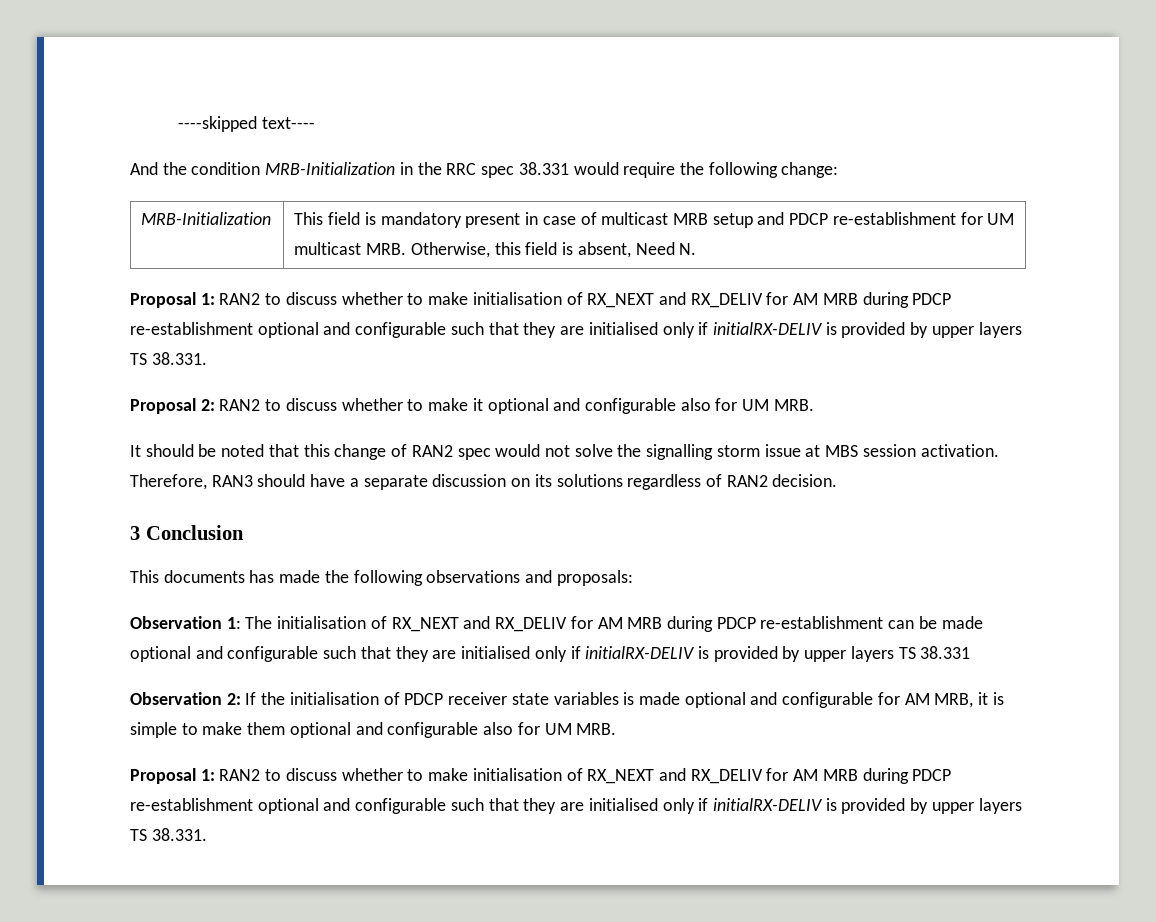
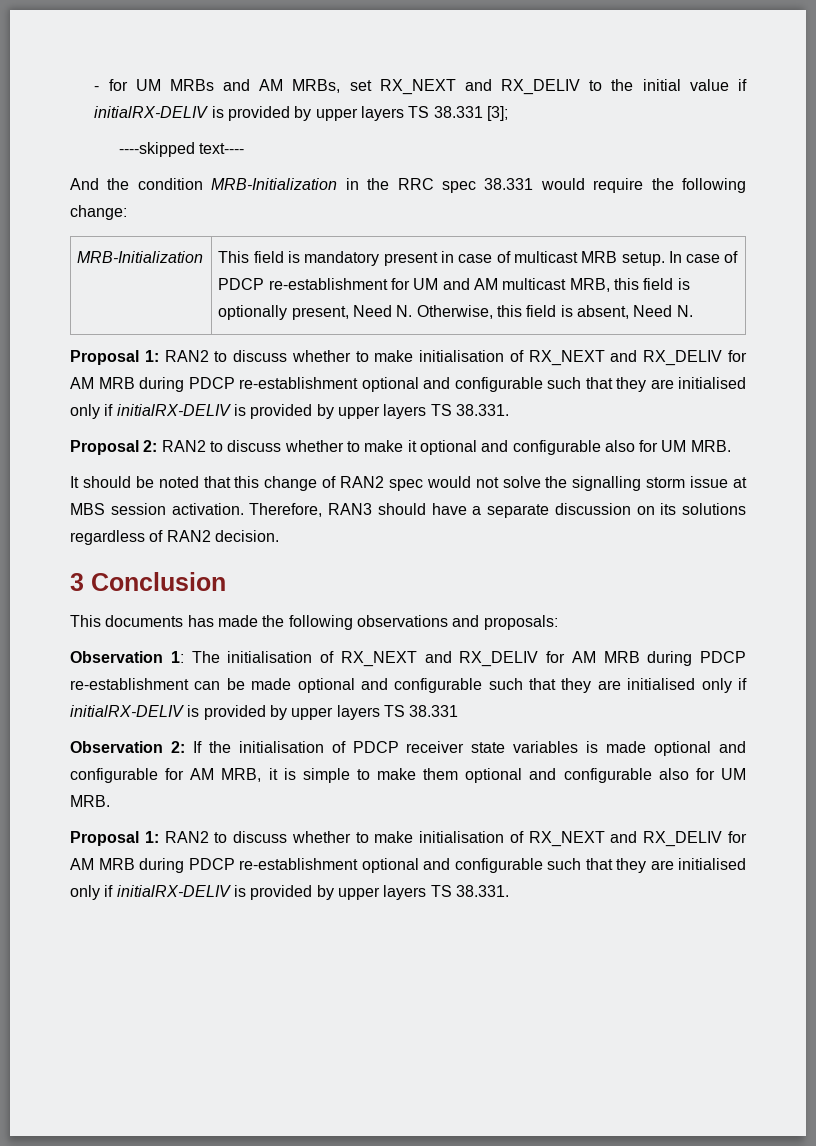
+ - for UM MRBs and AM MRBs, set RX_NEXT and RX_DELIV to the initial value if initialRX-DELIV is provided by upper layers TS 38.331 [3];
- MRB-Initialization | This field is mandatory present in case of multicast MRB setup and PDCP re-establishment for UM multicast MRB. Otherwise, this field is absent, Need N.
+ MRB-Initialization | This field is mandatory present in case of multicast MRB setup. In case of PDCP re-establishment for UM and AM multicast MRB, this field is optionally present, Need N. Otherwise, this field is absent, Need N.

